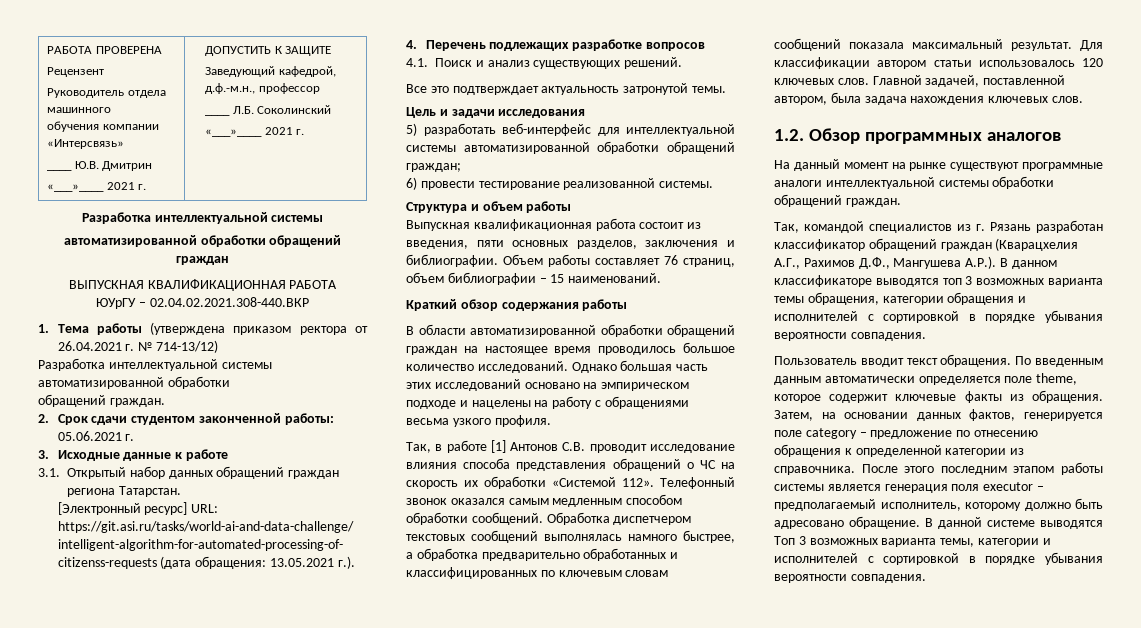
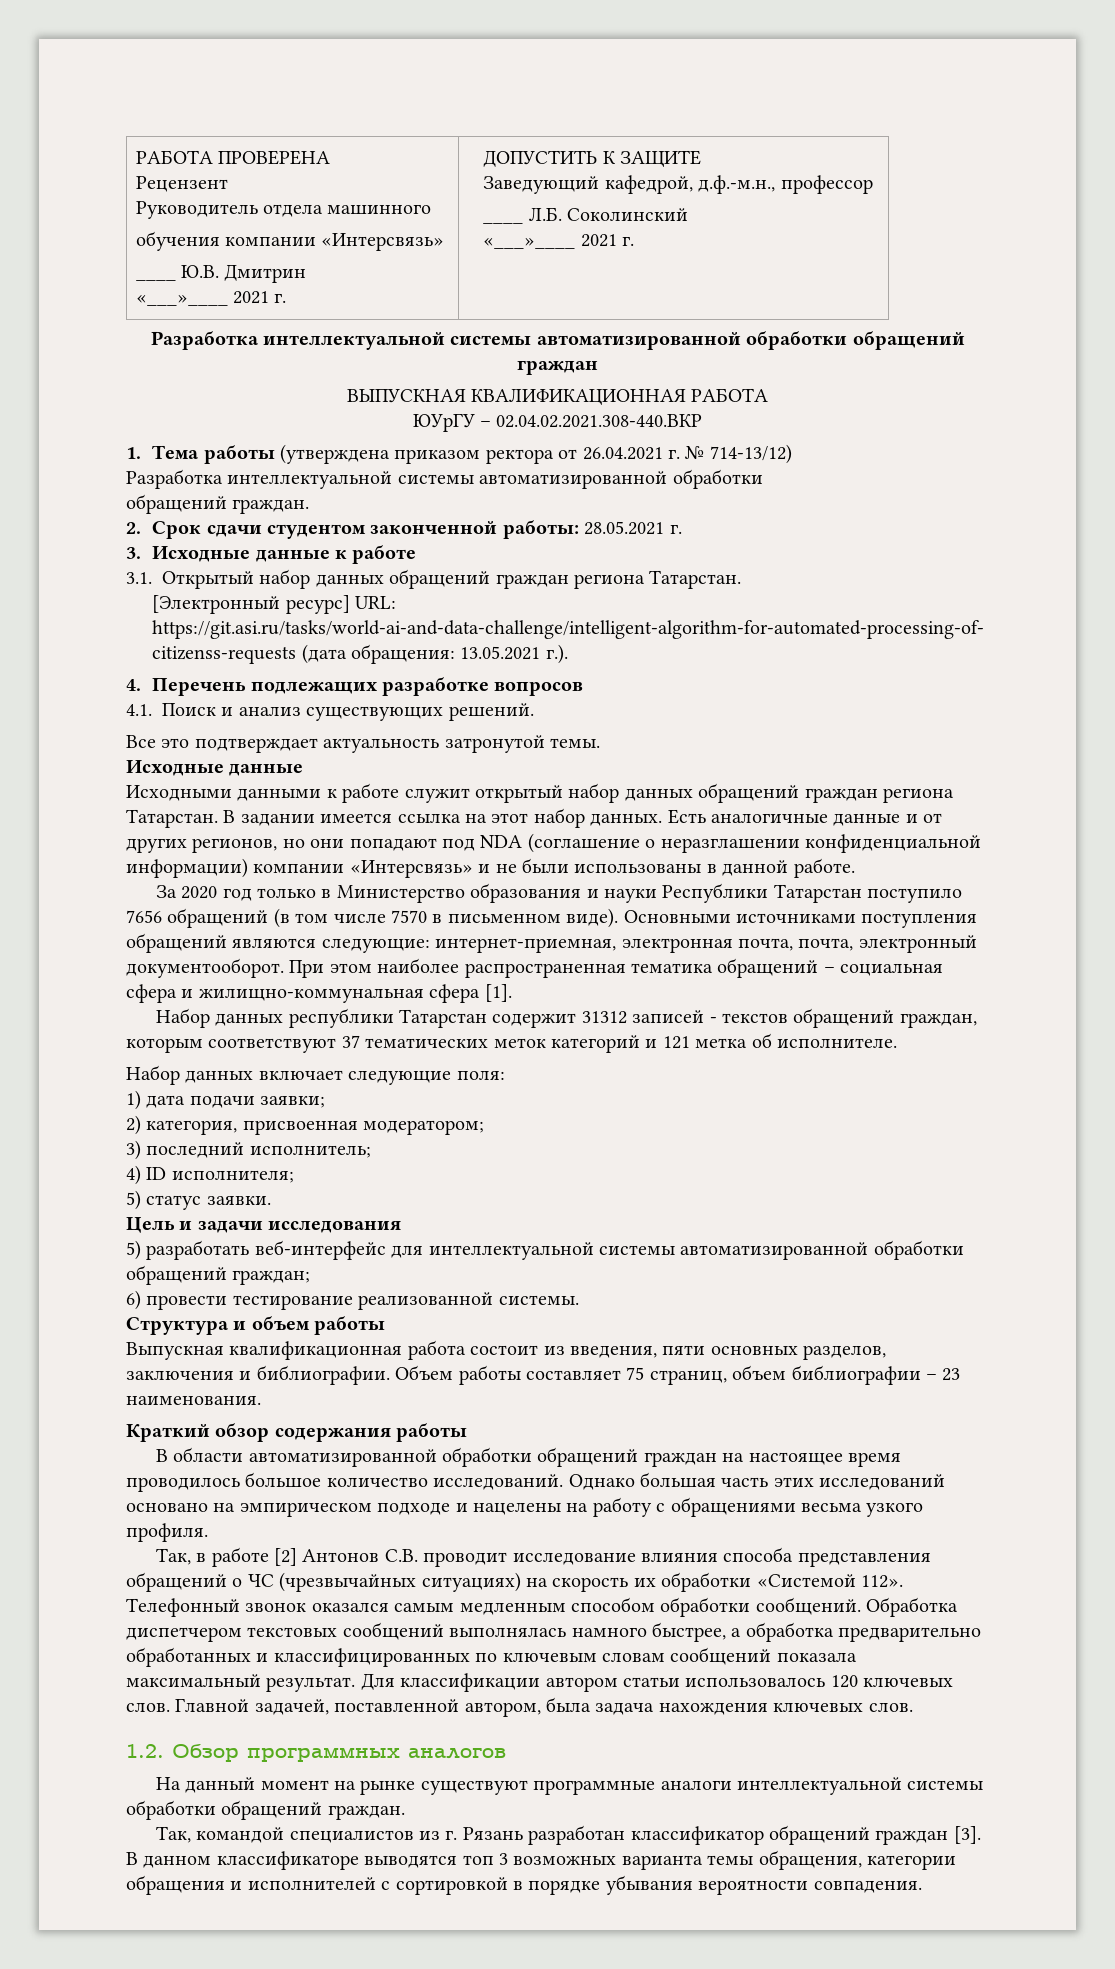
  РАБОТА ПРОВЕРЕНА
  Рецензент
  Руководитель отдела машинного
  обучения компании «Интерсвязь»
  ____ Ю.В. Дмитрин
  «___»____ 2021 г. | ДОПУСТИТЬ К ЗАЩИТЕ
  Заведующий кафедрой, д.ф.-м.н., профессор
  ____ Л.Б. Соколинский
  «___»____ 2021 г.
- Разработка интеллектуальной системы
- автоматизированной обработки обращений граждан
+ Разработка интеллектуальной системы автоматизированной обработки обращений граждан
- 2. Срок сдачи студентом законченной работы: 05.06.2021 г.
+ 2. Срок сдачи студентом законченной работы: 28.05.2021 г.
  Все это подтверждает актуальность затронутой темы.
+ Исходные данные
+ Исходными данными к работе служит открытый набор данных обращений граждан региона Татарстан. В задании имеется ссылка на этот набор данных. Есть аналогичные данные и от других регионов, но они попадают под NDA (соглашение о неразглашении конфиденциальной информации) компании «Интерсвязь» и не были использованы в данной работе.
+ За 2020 год только в Министерство образования и науки Республики Татарстан поступило 7656 обращений (в том числе 7570 в письменном виде). Основными источниками поступления обращений являются следующие: интернет-приемная, электронная почта, почта, электронный документооборот. При этом наиболее распространенная тематика обращений – социальная сфера и жилищно-коммунальная сфера [1].
+ Набор данных республики Татарстан содержит 31312 записей - текстов обращений граждан, которым соответствуют 37 тематических меток категорий и 121 метка об исполнителе.
+ Набор данных включает следующие поля:
+ 1) дата подачи заявки;
+ 2) категория, присвоенная модератором;
+ 3) последний исполнитель;
+ 4) ID исполнителя;
+ 5) статус заявки.
- Объем работы составляет 76 страниц, объем библиографии – 15 наименований.
+ Объем работы составляет 75 страниц, объем библиографии – 23 наименования.
- Так, в работе [1] Антонов С.В. проводит исследование влияния способа представления обращений о ЧС на скорость их обработки «Системой 112».
+ Так, в работе [2] Антонов С.В. проводит исследование влияния способа представления обращений о ЧС (чрезвычайных ситуациях) на скорость их обработки «Системой 112».
- Так, командой специалистов из г. Рязань разработан классификатор обращений граждан (Кварацхелия А.Г., Рахимов Д.Ф., Мангушева А.Р.). В данном классификаторе выводятся топ 3 возможных варианта темы обращения, категории обращения и исполнителей с сортировкой в порядке убывания вероятности совпадения.
+ Так, командой специалистов из г. Рязань разработан классификатор обращений граждан [3]. В данном классификаторе выводятся топ 3 возможных варианта темы обращения, категории обращения и исполнителей с сортировкой в порядке убывания вероятности совпадения.
- Пользователь вводит текст обращения. По введенным данным автоматически определяется поле theme, которое содержит ключевые факты из обращения. Затем, на основании данных фактов, генерируется поле category – предложение по отнесению обращения к определенной категории из справочника. После этого последним этапом работы системы является генерация поля executor – предполагаемый исполнитель, которому должно быть адресовано обращение. В данной системе выводятся Топ 3 возможных варианта темы, категории и исполнителей с сортировкой в порядке убывания вероятности совпадения.

